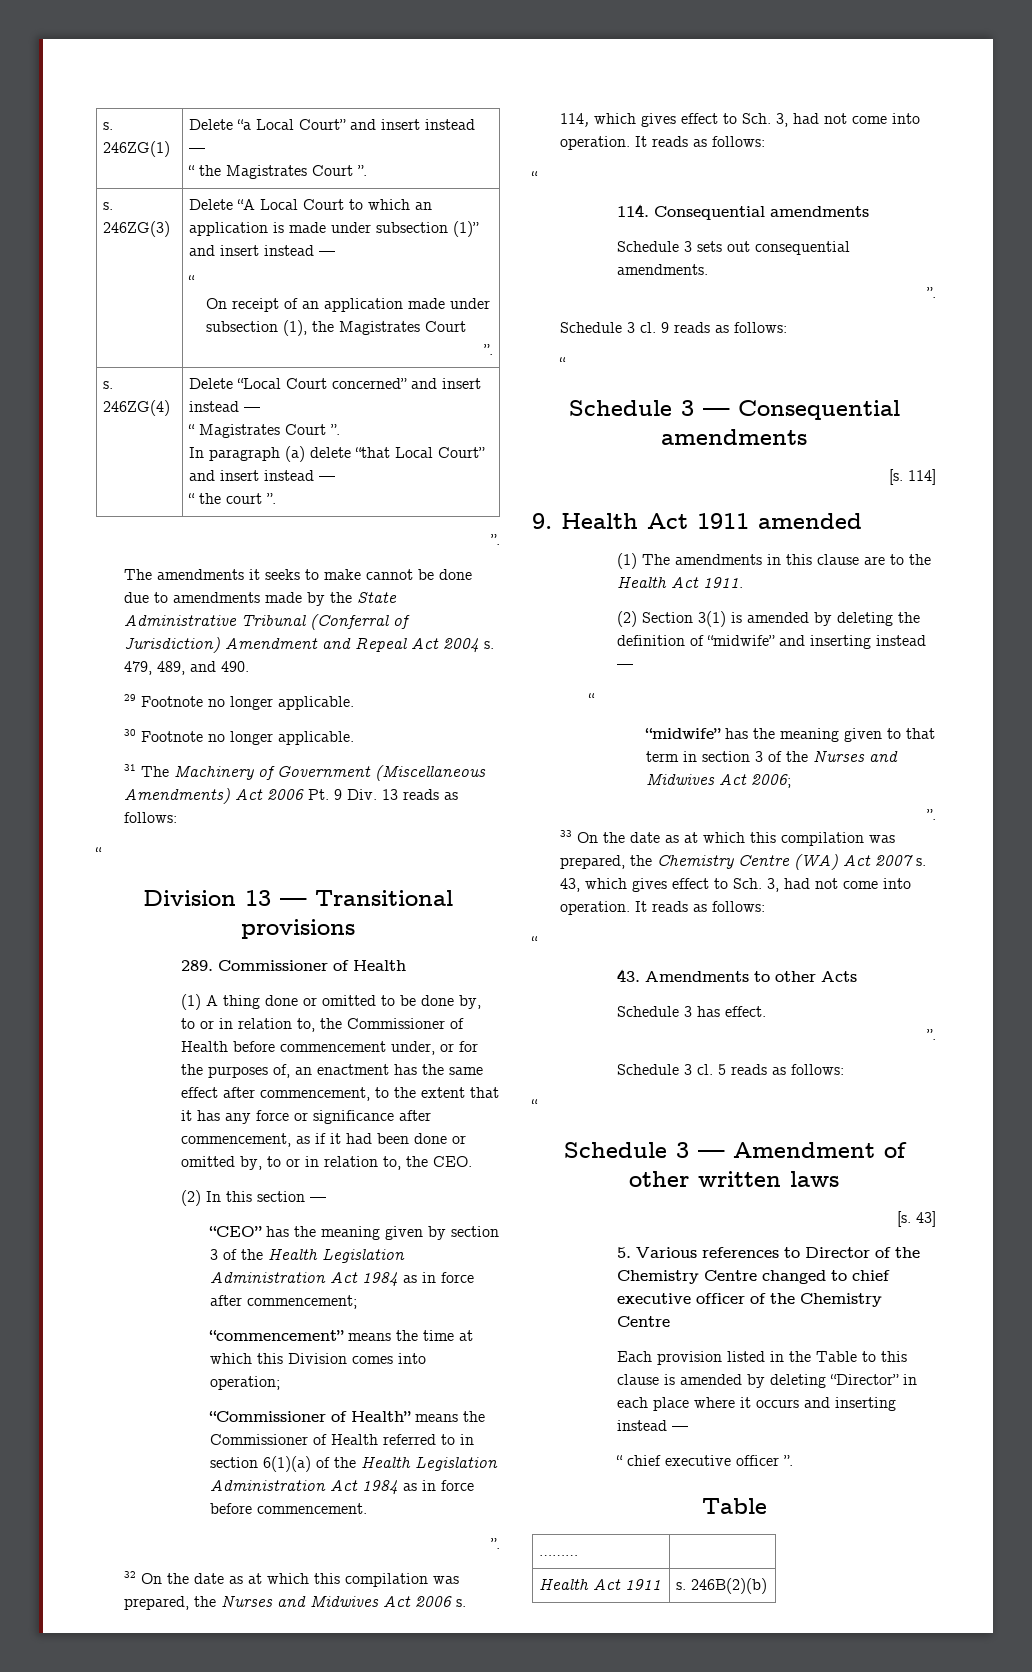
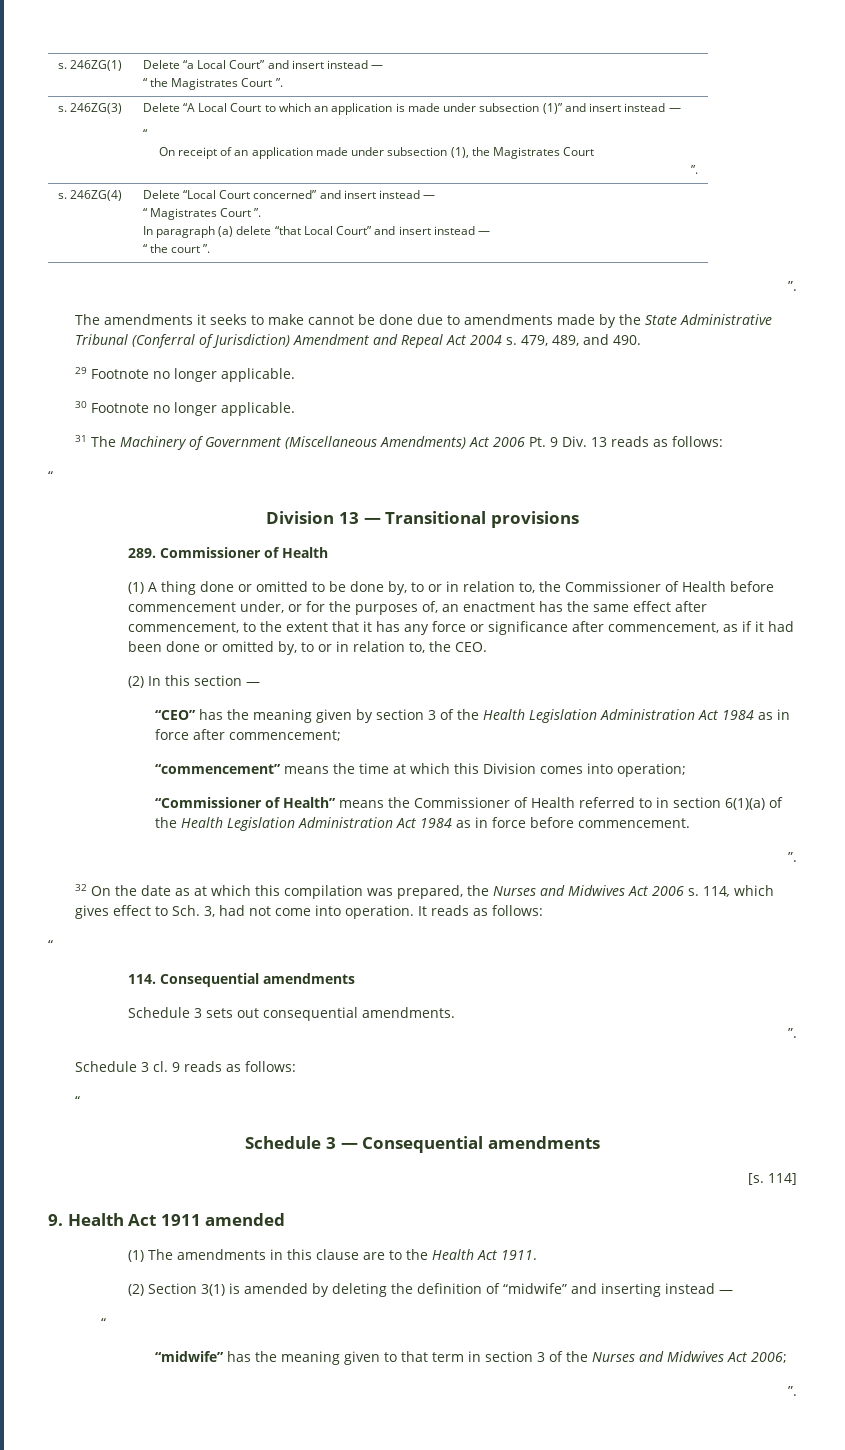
- 33 On the date as at which this compilation was prepared, the Chemistry Centre (WA) Act 2007 s. 43, which gives effect to Sch. 3, had not come into operation. It reads as follows:
- “
- 43. Amendments to other Acts
- Schedule 3 has effect.
- ”.
- Schedule 3 cl. 5 reads as follows:
- “
- Schedule 3 — Amendment of other written laws
- [s. 43]
- 5. Various references to Director of the Chemistry Centre changed to chief executive officer of the Chemistry Centre
- Each provision listed in the Table to this clause is amended by deleting “Director” in each place where it occurs and inserting instead —
- “ chief executive officer ”.
- Table
- ……… |
- Health Act 1911 | s. 246B(2)(b)

